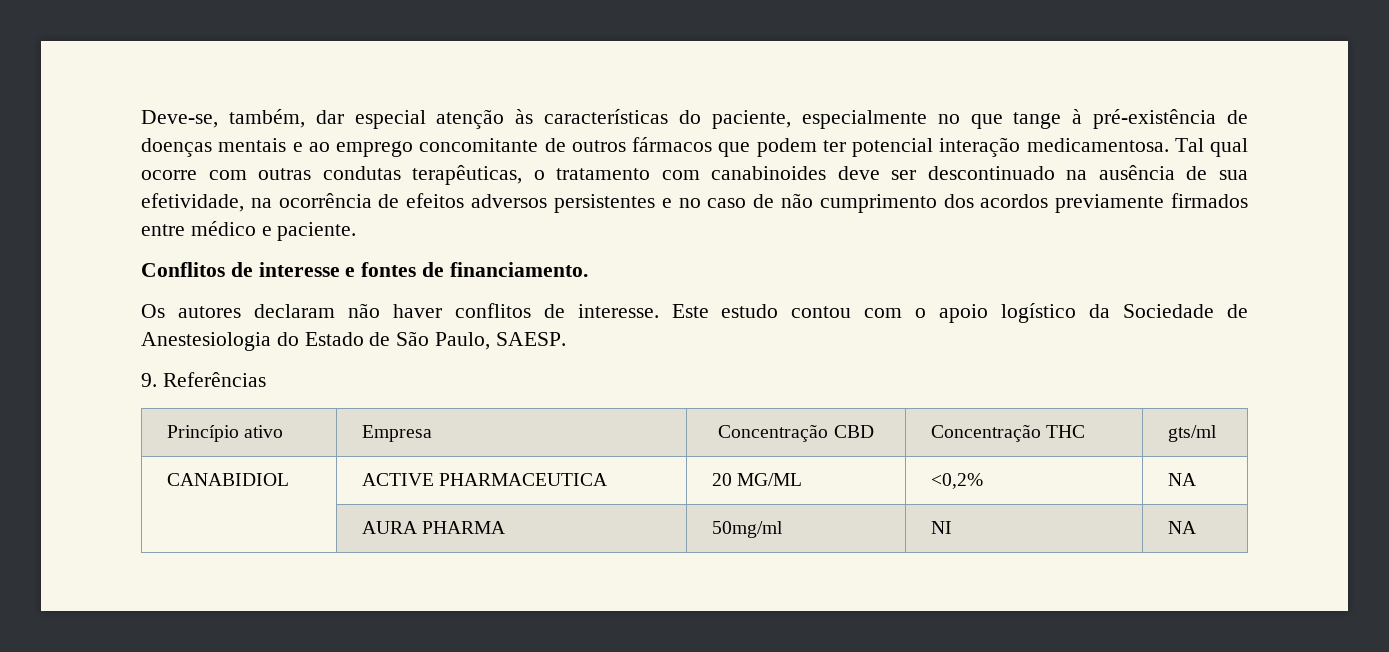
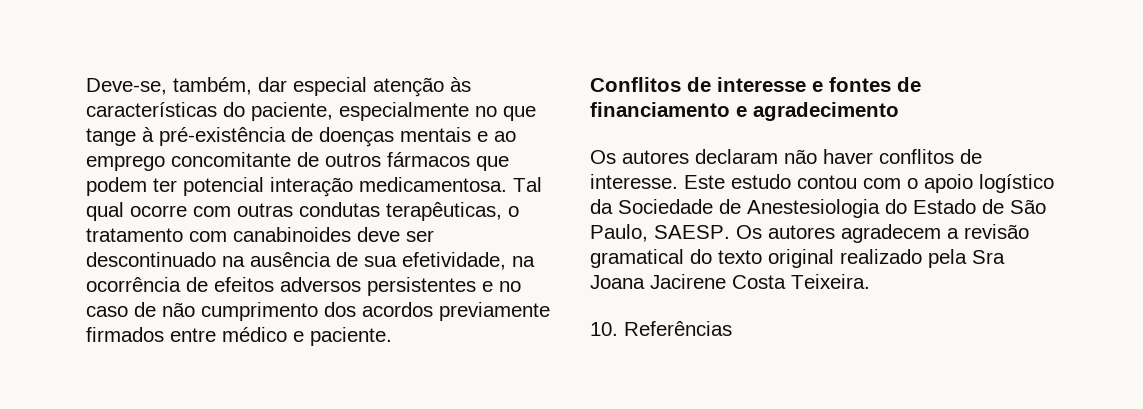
- Conflitos de interesse e fontes de financiamento.
+ Conflitos de interesse e fontes de financiamento e agradecimento
- Este estudo contou com o apoio logístico da Sociedade de Anestesiologia do Estado de São Paulo, SAESP.
- 9. Referências
- Princípio ativo | Empresa | Concentração CBD | Concentração THC | gts/ml
- CANABIDIOL | ACTIVE PHARMACEUTICA | 20 MG/ML | <0,2% | NA
- | AURA PHARMA | 50mg/ml | NI | NA
+ Este estudo contou com o apoio logístico da Sociedade de Anestesiologia do Estado de São Paulo, SAESP. Os autores agradecem a revisão gramatical do texto original realizado pela Sra Joana Jacirene Costa Teixeira.
+ 10. Referências

